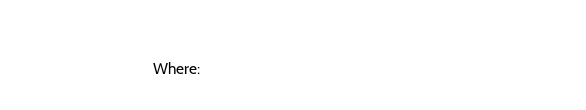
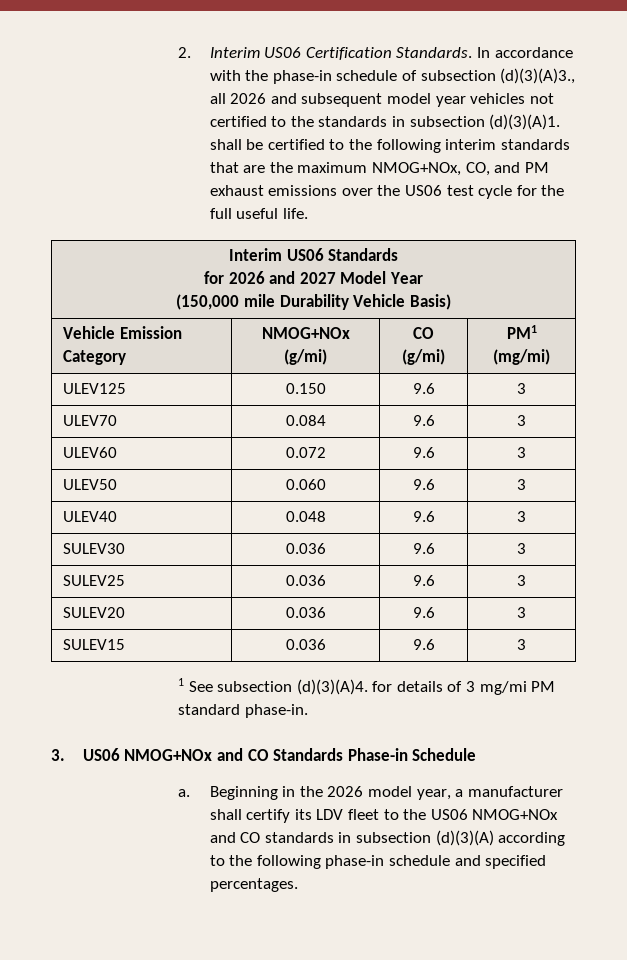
- Where:
+ 2. Interim US06 Certification Standards. In accordance with the phase-in schedule of subsection (d)(3)(A)3., all 2026 and subsequent model year vehicles not certified to the standards in subsection (d)(3)(A)1. shall be certified to the following interim standards that are the maximum NMOG+NOx, CO, and PM exhaust emissions over the US06 test cycle for the full useful life.
+ Interim US06 Standards
+ for 2026 and 2027 Model Year
+ (150,000 mile Durability Vehicle Basis)
+ Vehicle Emission Category | NMOG+NOx (g/mi) | CO (g/mi) | PM1 (mg/mi)
+ ULEV125 | 0.150 | 9.6 | 3
+ ULEV70 | 0.084 | 9.6 | 3
+ ULEV60 | 0.072 | 9.6 | 3
+ ULEV50 | 0.060 | 9.6 | 3
+ ULEV40 | 0.048 | 9.6 | 3
+ SULEV30 | 0.036 | 9.6 | 3
+ SULEV25 | 0.036 | 9.6 | 3
+ SULEV20 | 0.036 | 9.6 | 3
+ SULEV15 | 0.036 | 9.6 | 3
+ 1 See subsection (d)(3)(A)4. for details of 3 mg/mi PM standard phase-in.
+ 3. US06 NMOG+NOx and CO Standards Phase-in Schedule
+ a. Beginning in the 2026 model year, a manufacturer shall certify its LDV fleet to the US06 NMOG+NOx and CO standards in subsection (d)(3)(A) according to the following phase-in schedule and specified percentages.

